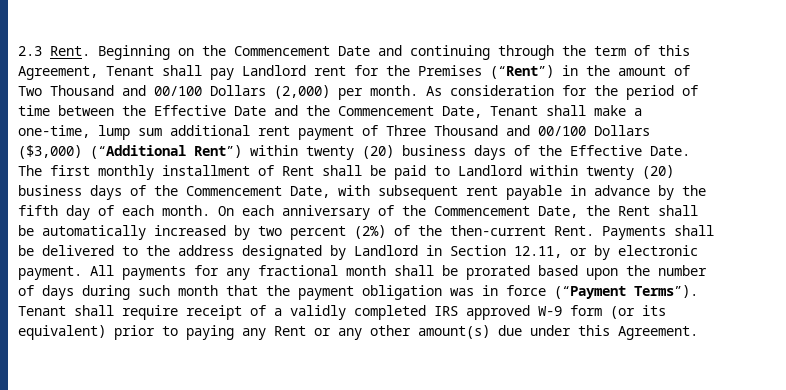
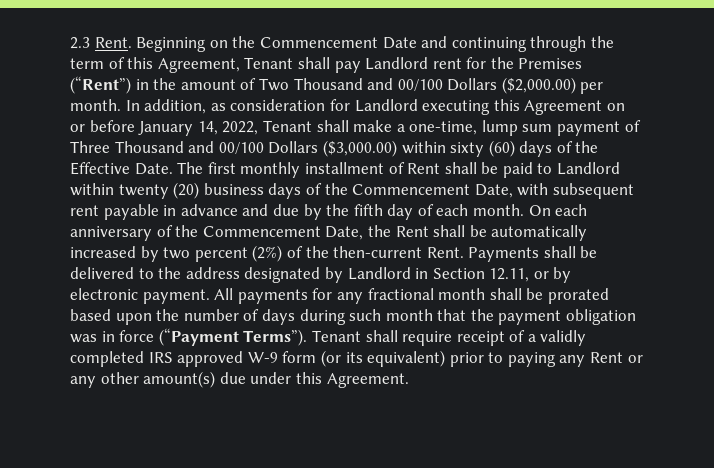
- Beginning on the Commencement Date and continuing through the term of this Agreement, Tenant shall pay Landlord rent for the Premises (“Rent”) in the amount of Two Thousand and 00/100 Dollars (2,000) per month.
+ Beginning on the Commencement Date and continuing through the term of this Agreement, Tenant shall pay Landlord rent for the Premises (“Rent”) in the amount of Two Thousand and 00/100 Dollars ($2,000.00) per month.
- As consideration for the period of time between the Effective Date and the Commencement Date, Tenant shall make a one-time, lump sum additional rent payment of Three Thousand and 00/100 Dollars ($3,000) (“Additional Rent”) within twenty (20) business days of the Effective Date.
+ In addition, as consideration for Landlord executing this Agreement on or before January 14, 2022, Tenant shall make a one-time, lump sum payment of Three Thousand and 00/100 Dollars ($3,000.00) within sixty (60) days of the Effective Date.
- The first monthly installment of Rent shall be paid to Landlord within twenty (20) business days of the Commencement Date, with subsequent rent payable in advance by the fifth day of each month.
+ The first monthly installment of Rent shall be paid to Landlord within twenty (20) business days of the Commencement Date, with subsequent rent payable in advance and due by the fifth day of each month.

